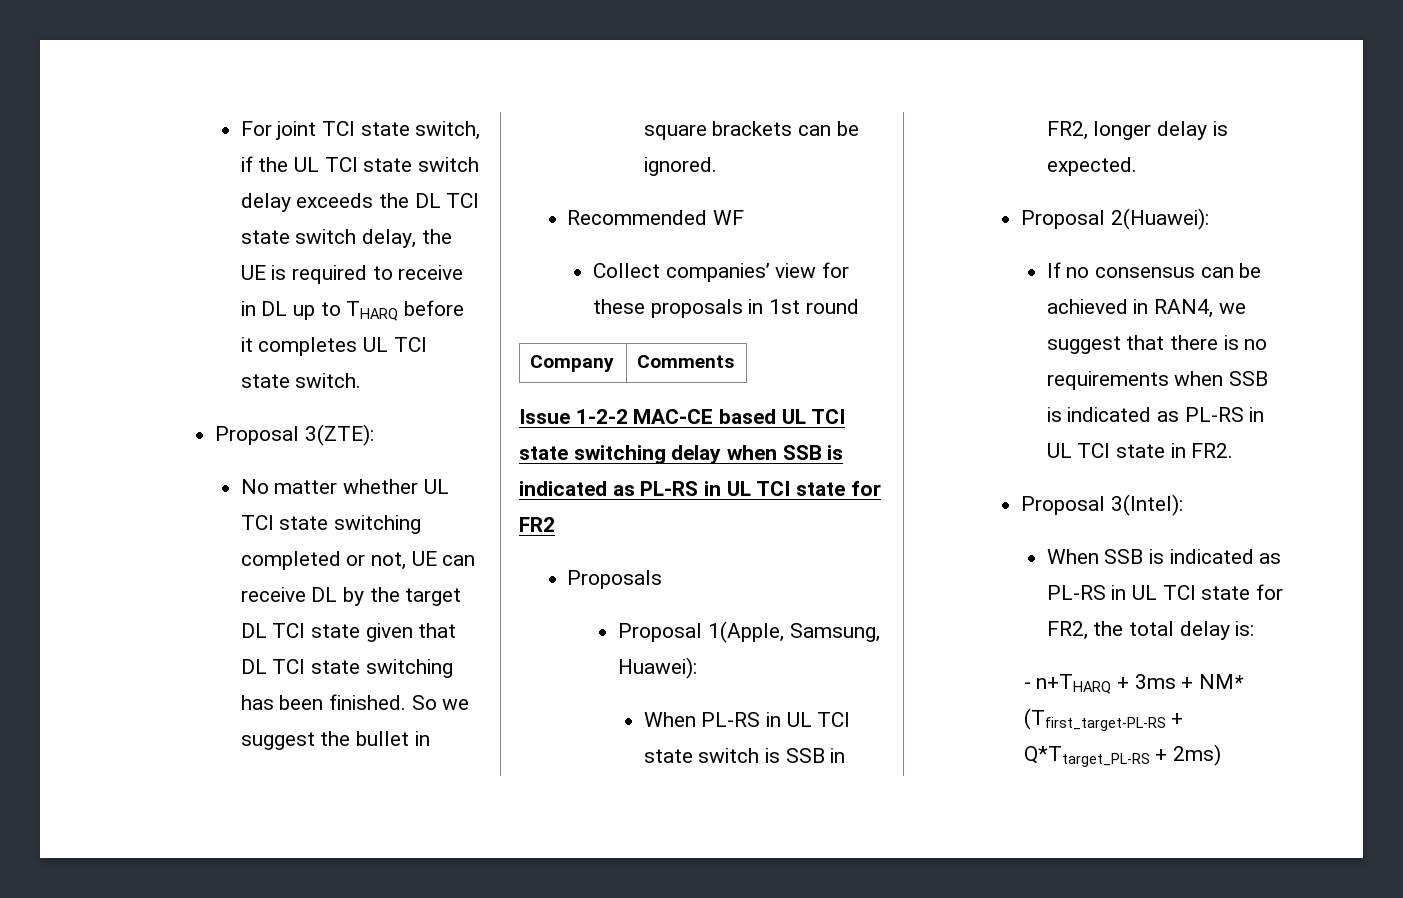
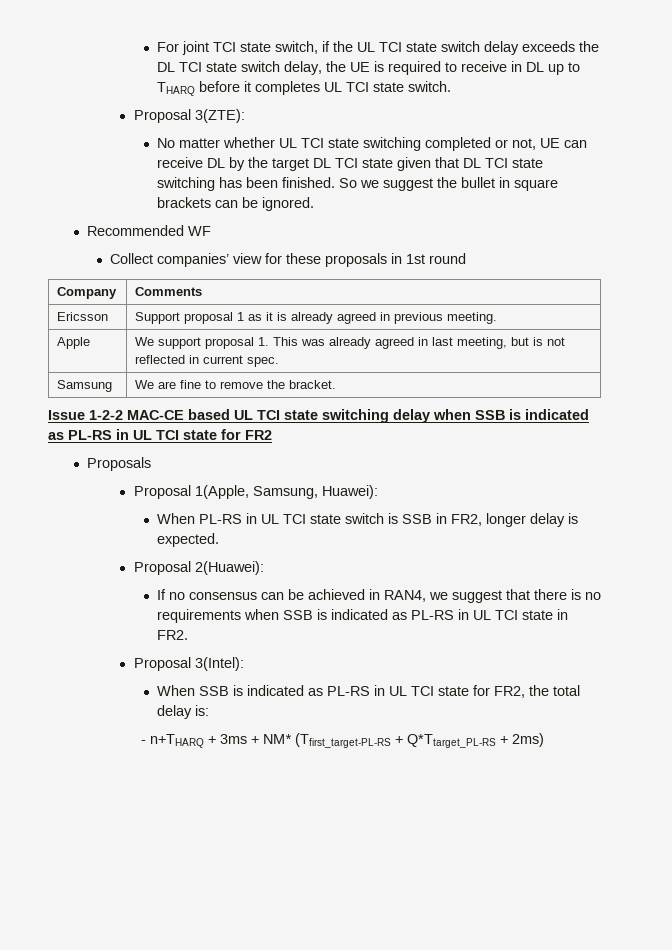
+ Ericsson | Support proposal 1 as it is already agreed in previous meeting.
+ Apple | We support proposal 1. This was already agreed in last meeting, but is not reflected in current spec.
+ Samsung | We are fine to remove the bracket.

